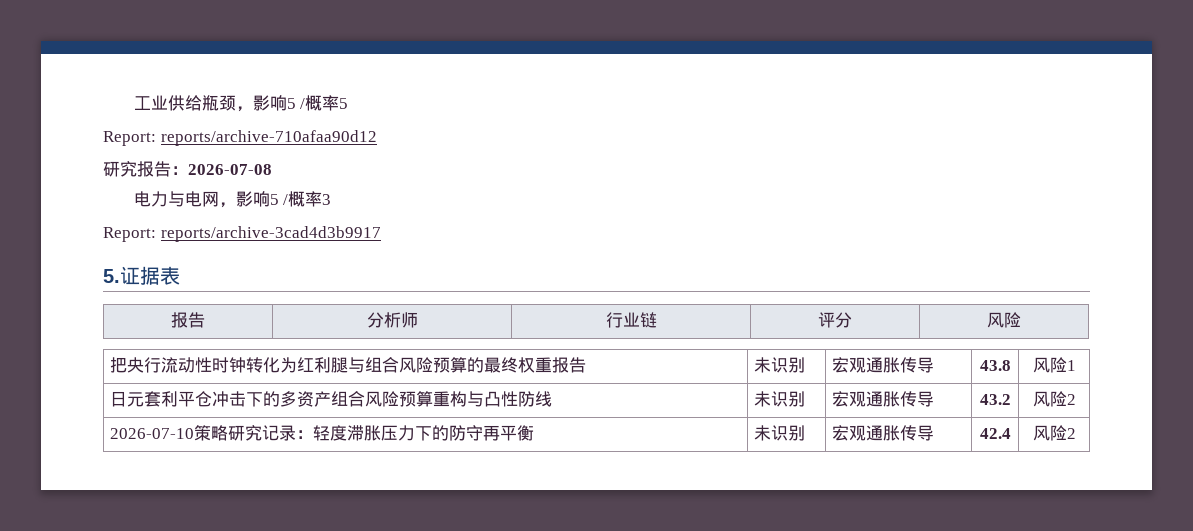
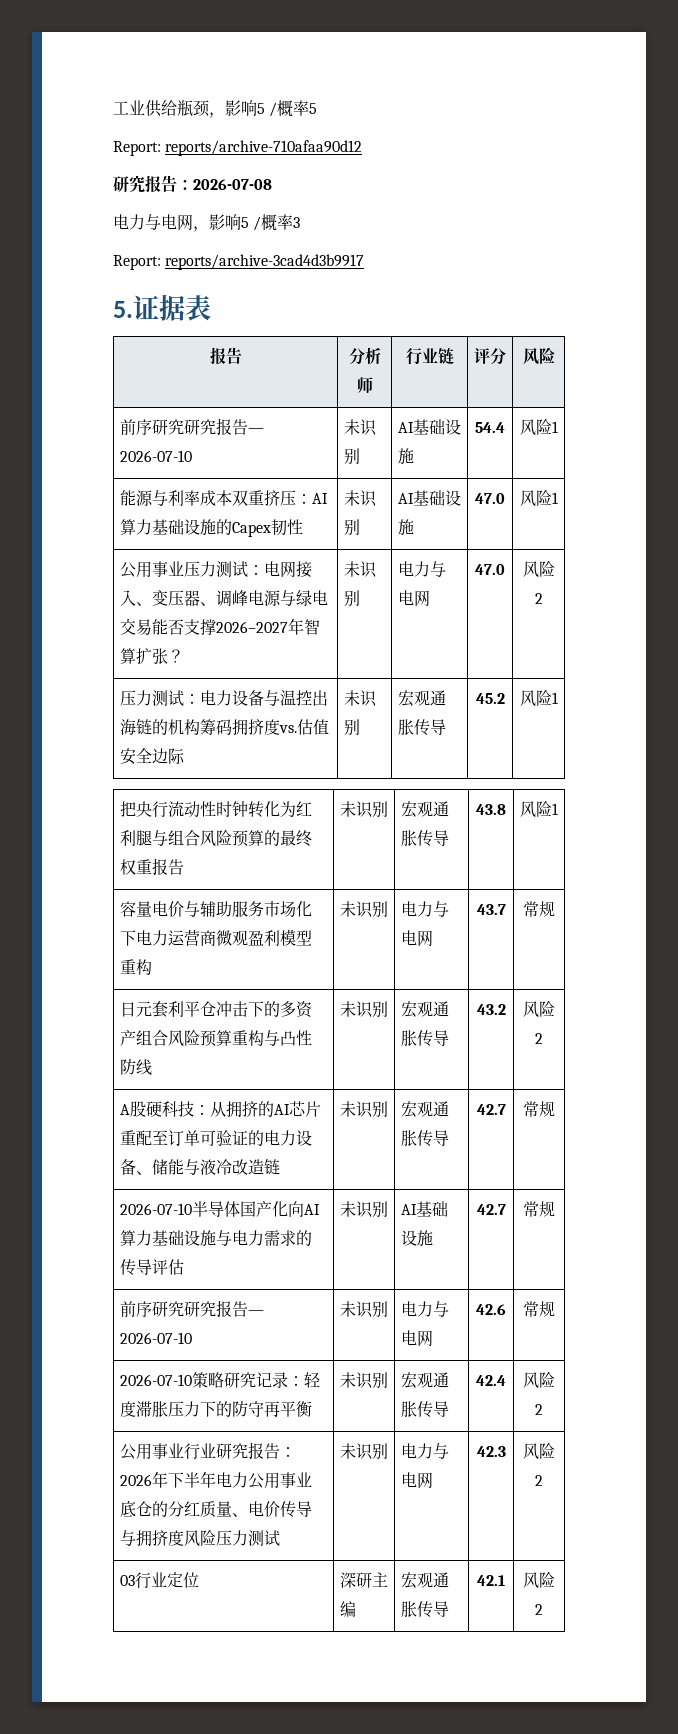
+ 前序研究研究报告— 2026-07-10 | 未识别 | AI基础设施 | 54.4 | 风险1
+ 能源与利率成本双重挤压：AI算力基础设施的Capex韧性 | 未识别 | AI基础设施 | 47.0 | 风险1
+ 公用事业压力测试：电网接入、变压器、调峰电源与绿电交易能否支撑2026–2027年智算扩张？ | 未识别 | 电力与电网 | 47.0 | 风险2
+ 压力测试：电力设备与温控出海链的机构筹码拥挤度vs.估值安全边际 | 未识别 | 宏观通胀传导 | 45.2 | 风险1
+ 容量电价与辅助服务市场化下电力运营商微观盈利模型重构 | 未识别 | 电力与电网 | 43.7 | 常规
+ A股硬科技：从拥挤的AI芯片重配至订单可验证的电力设备、储能与液冷改造链 | 未识别 | 宏观通胀传导 | 42.7 | 常规
+ 2026-07-10半导体国产化向AI算力基础设施与电力需求的传导评估 | 未识别 | AI基础设施 | 42.7 | 常规
+ 前序研究研究报告— 2026-07-10 | 未识别 | 电力与电网 | 42.6 | 常规
+ 公用事业行业研究报告：2026年下半年电力公用事业底仓的分红质量、电价传导与拥挤度风险压力测试 | 未识别 | 电力与电网 | 42.3 | 风险2
+ 03行业定位 | 深研主编 | 宏观通胀传导 | 42.1 | 风险2

